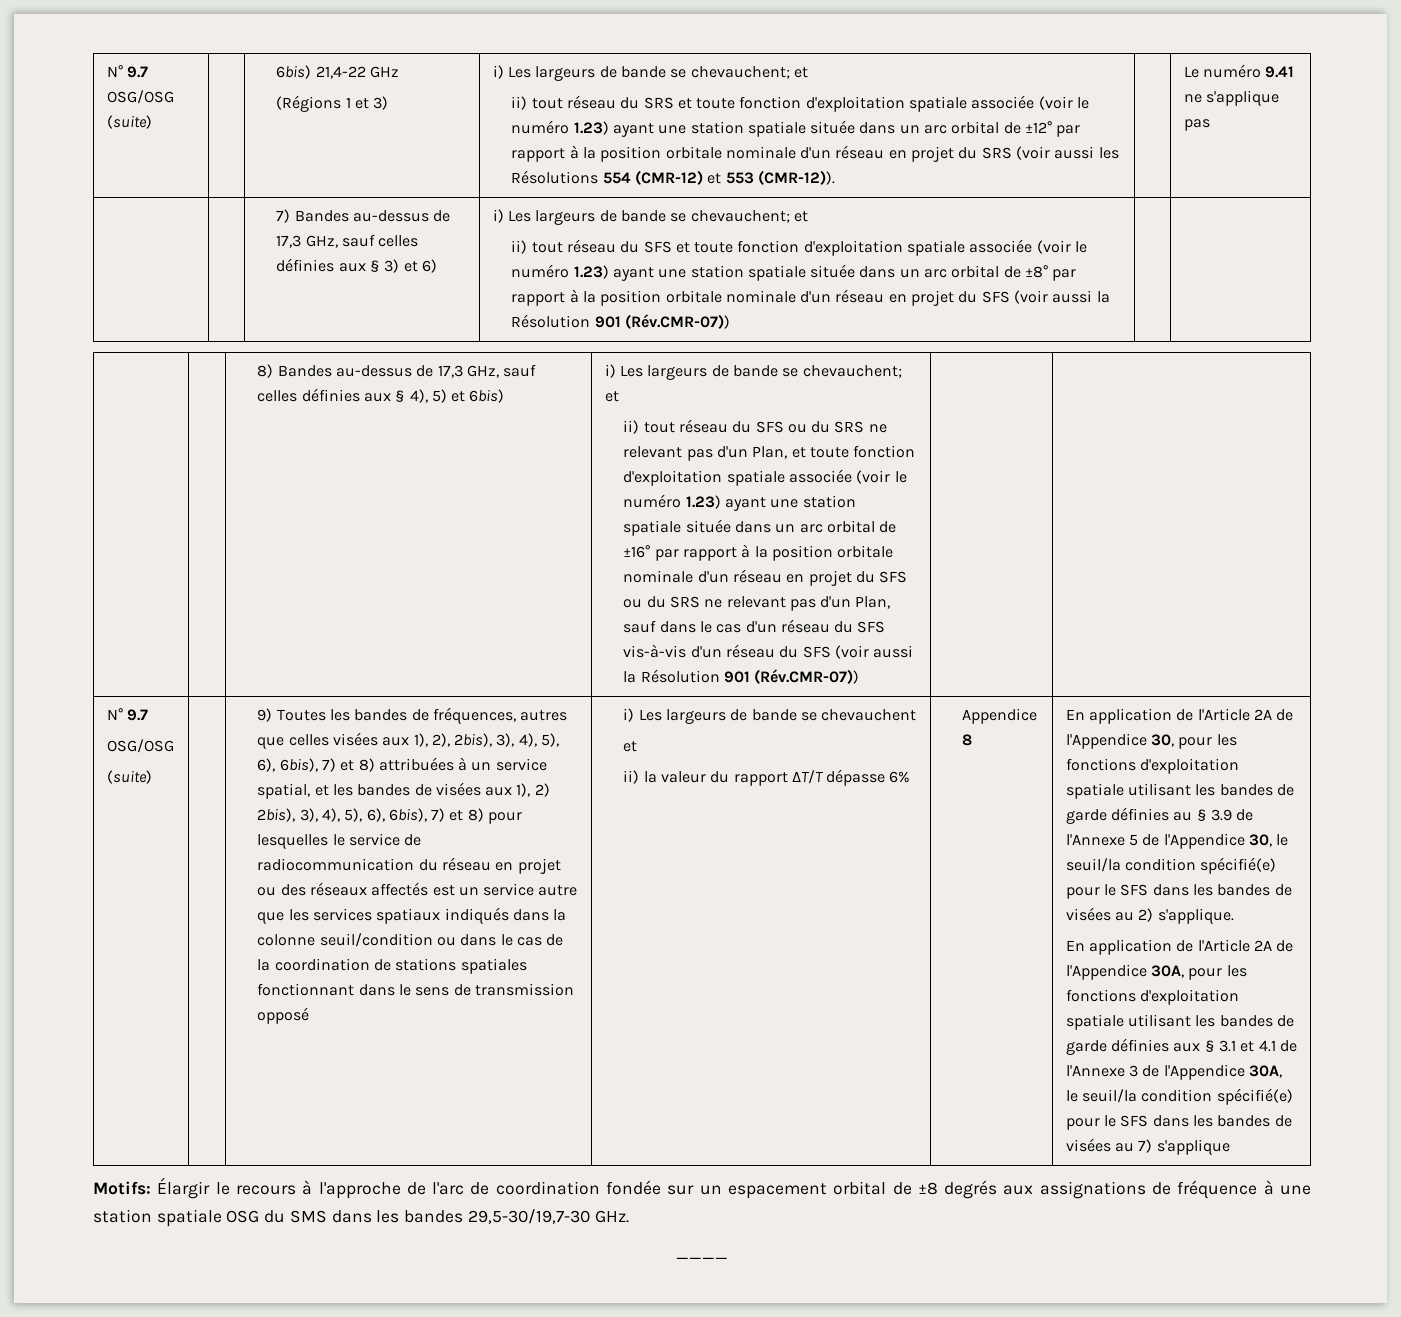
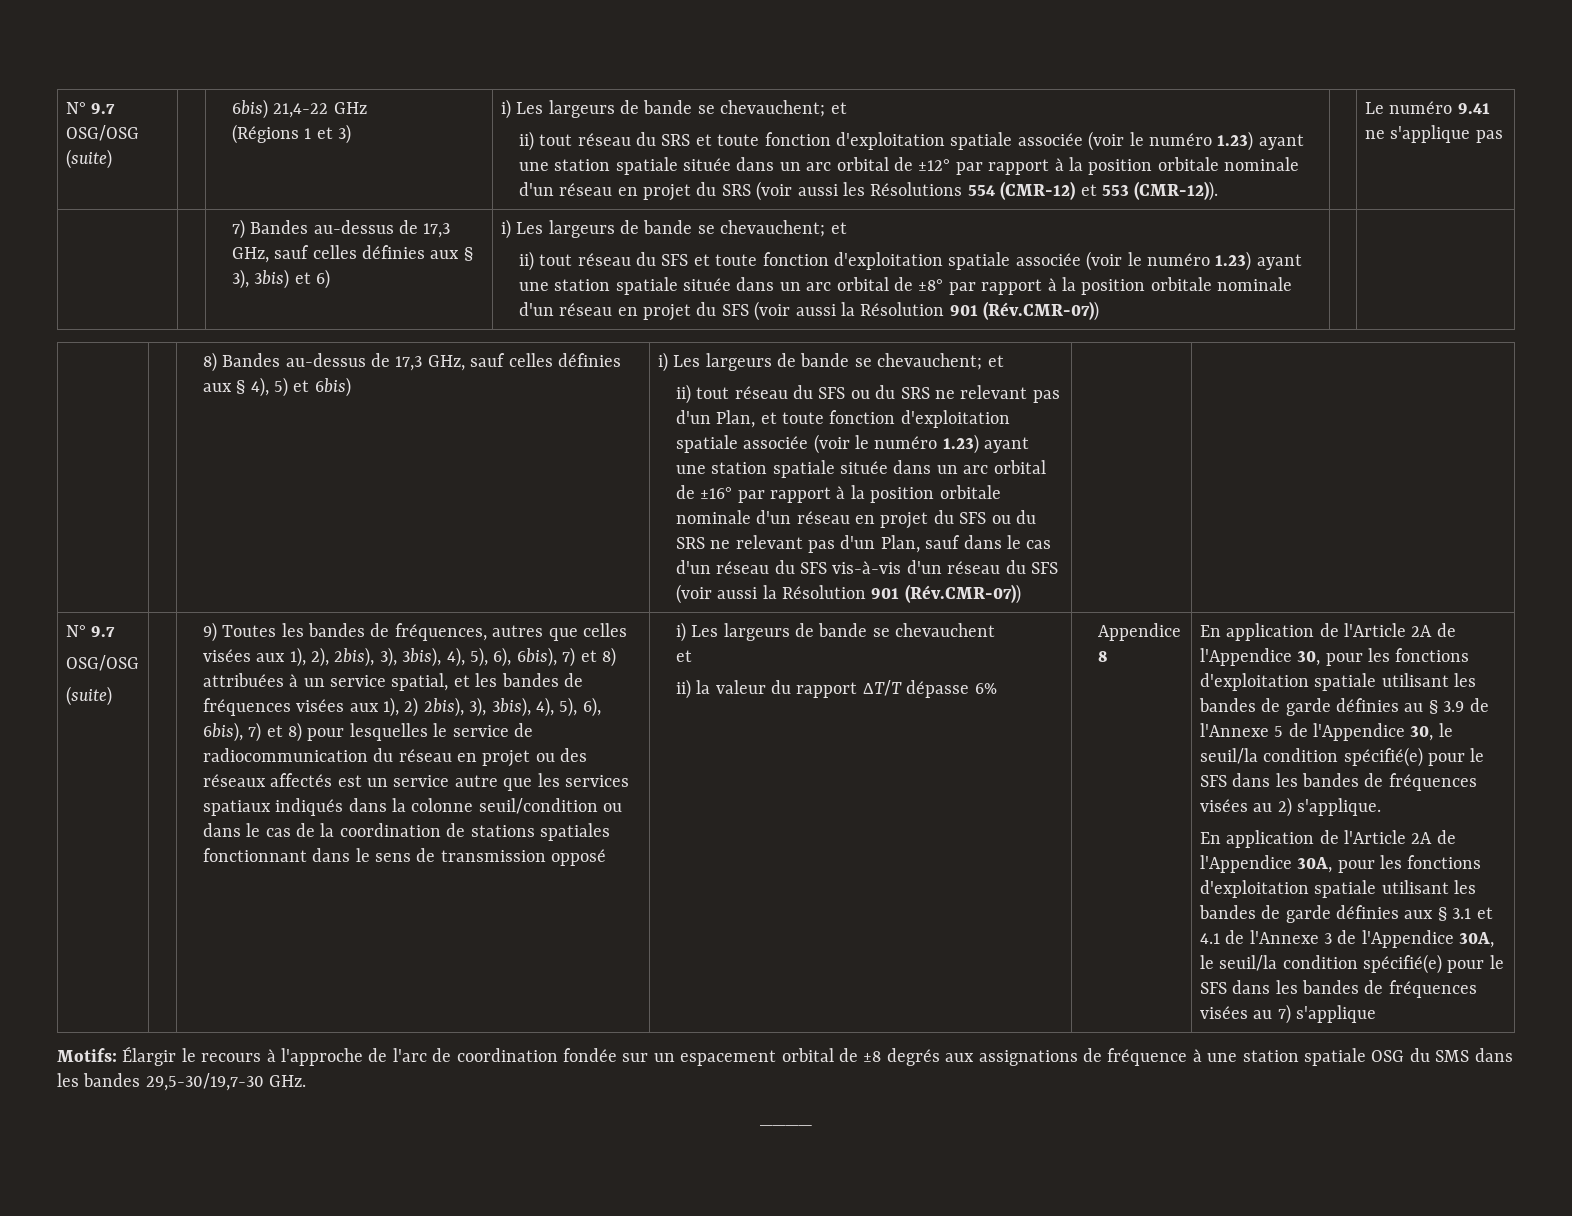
- 7) Bandes au-dessus de 17,3 GHz, sauf celles définies aux § 3) et 6)
+ 7) Bandes au-dessus de 17,3 GHz, sauf celles définies aux § 3), 3bis) et 6)
- 9) Toutes les bandes de fréquences, autres que celles visées aux 1), 2), 2bis), 3), 4), 5), 6), 6bis), 7) et 8) attribuées à un service spatial, et les bandes de visées aux 1), 2) 2bis), 3), 4), 5), 6), 6bis), 7) et 8) pour lesquelles le service de radiocommunication du réseau en projet ou des réseaux affectés est un service autre que les services spatiaux indiqués dans la colonne seuil/condition ou dans le cas de la coordination de stations spatiales fonctionnant dans le sens de transmission opposé
+ 9) Toutes les bandes de fréquences, autres que celles visées aux 1), 2), 2bis), 3), 3bis), 4), 5), 6), 6bis), 7) et 8) attribuées à un service spatial, et les bandes de fréquences visées aux 1), 2) 2bis), 3), 3bis), 4), 5), 6), 6bis), 7) et 8) pour lesquelles le service de radiocommunication du réseau en projet ou des réseaux affectés est un service autre que les services spatiaux indiqués dans la colonne seuil/condition ou dans le cas de la coordination de stations spatiales fonctionnant dans le sens de transmission opposé
- En application de l'Article 2A de l'Appendice 30, pour les fonctions d'exploitation spatiale utilisant les bandes de garde définies au § 3.9 de l'Annexe 5 de l'Appendice 30, le seuil/la condition spécifié(e) pour le SFS dans les bandes de visées au 2) s'applique.
+ En application de l'Article 2A de l'Appendice 30, pour les fonctions d'exploitation spatiale utilisant les bandes de garde définies au § 3.9 de l'Annexe 5 de l'Appendice 30, le seuil/la condition spécifié(e) pour le SFS dans les bandes de fréquences visées au 2) s'applique.
- En application de l'Article 2A de l'Appendice 30A, pour les fonctions d'exploitation spatiale utilisant les bandes de garde définies aux § 3.1 et 4.1 de l'Annexe 3 de l'Appendice 30A, le seuil/la condition spécifié(e) pour le SFS dans les bandes de visées au 7) s'applique
+ En application de l'Article 2A de l'Appendice 30A, pour les fonctions d'exploitation spatiale utilisant les bandes de garde définies aux § 3.1 et 4.1 de l'Annexe 3 de l'Appendice 30A, le seuil/la condition spécifié(e) pour le SFS dans les bandes de fréquences visées au 7) s'applique

